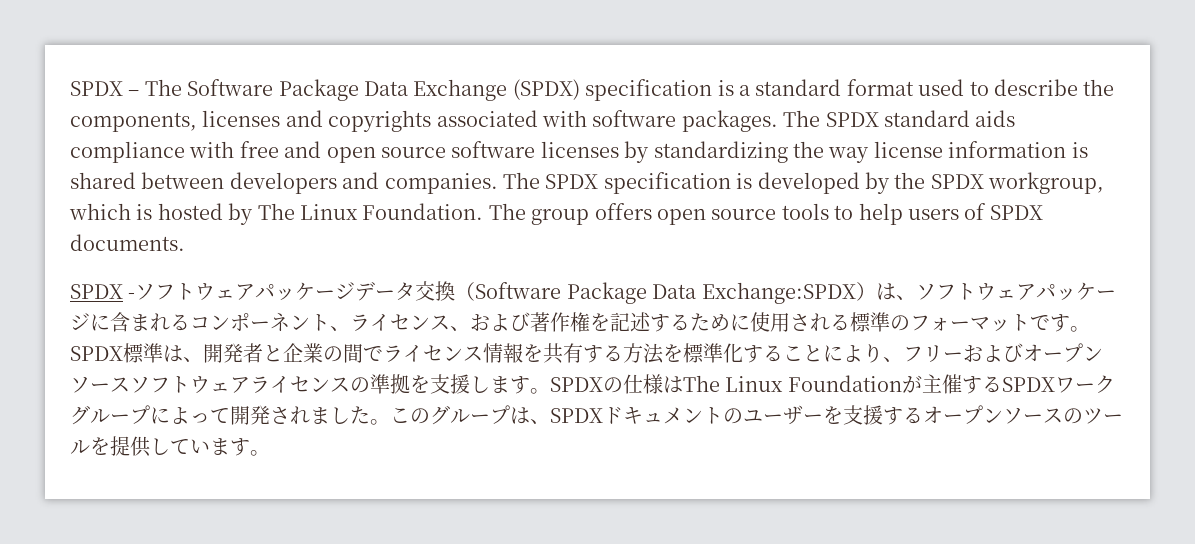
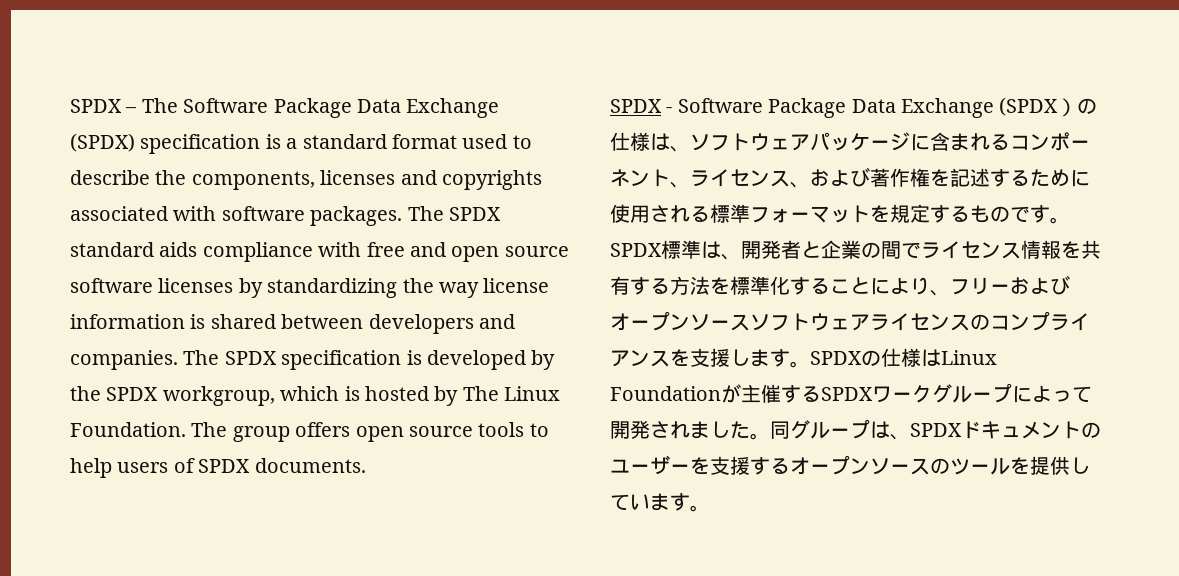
- SPDX -ソフトウェアパッケージデータ交換（Software Package Data Exchange:SPDX）は、ソフトウェアパッケージに含まれるコンポーネント、ライセンス、および著作権を記述するために使用される標準のフォーマットです。
+ SPDX - Software Package Data Exchange (SPDX）の仕様は、ソフトウェアパッケージに含まれるコンポーネント、ライセンス、および著作権を記述するために使用される標準フォーマットを規定するものです。
- SPDX標準は、開発者と企業の間でライセンス情報を共有する方法を標準化することにより、フリーおよびオープンソースソフトウェアライセンスの準拠を支援します。
+ SPDX標準は、開発者と企業の間でライセンス情報を共有する方法を標準化することにより、フリーおよびオープンソースソフトウェアライセンスのコンプライアンスを支援します。
- SPDXの仕様はThe Linux Foundationが主催するSPDXワークグループによって開発されました。
+ SPDXの仕様はLinux Foundationが主催するSPDXワークグループによって開発されました。
- このグループは、SPDXドキュメントのユーザーを支援するオープンソースのツールを提供しています。
+ 同グループは、SPDXドキュメントのユーザーを支援するオープンソースのツールを提供しています。

